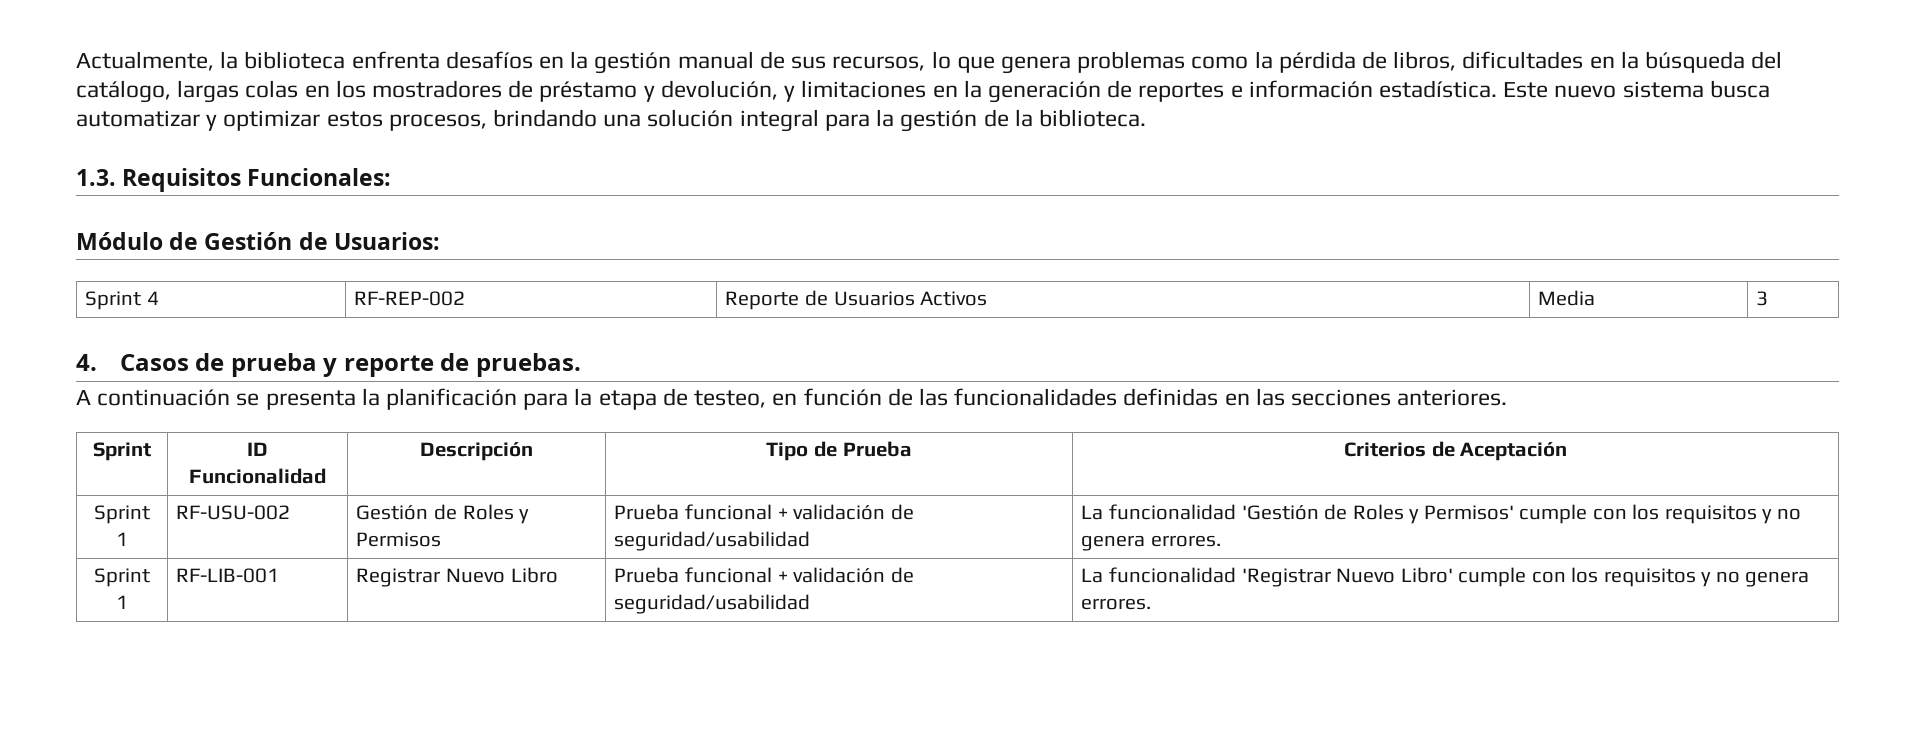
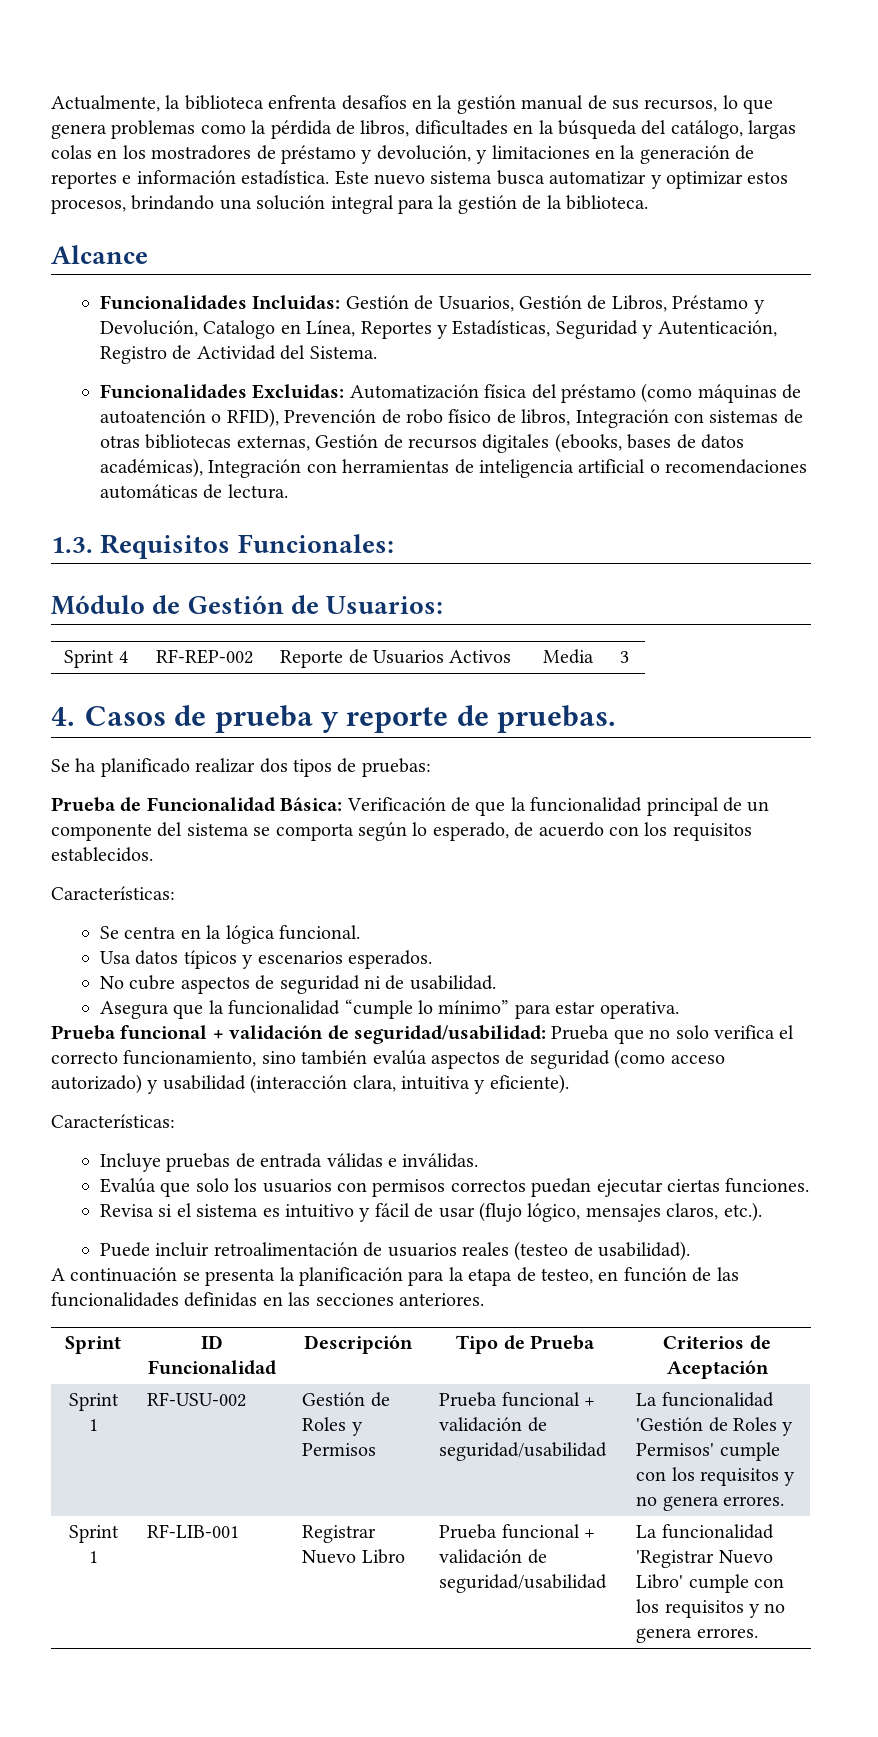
+ Alcance
+ Funcionalidades Incluidas: Gestión de Usuarios, Gestión de Libros, Préstamo y Devolución, Catalogo en Línea, Reportes y Estadísticas, Seguridad y Autenticación, Registro de Actividad del Sistema.
+ Funcionalidades Excluidas: Automatización física del préstamo (como máquinas de autoatención o RFID), Prevención de robo físico de libros, Integración con sistemas de otras bibliotecas externas, Gestión de recursos digitales (ebooks, bases de datos académicas), Integración con herramientas de inteligencia artificial o recomendaciones automáticas de lectura.
+ Se ha planificado realizar dos tipos de pruebas:
+ Prueba de Funcionalidad Básica: Verificación de que la funcionalidad principal de un componente del sistema se comporta según lo esperado, de acuerdo con los requisitos establecidos.
+ Características:
+ Se centra en la lógica funcional.
+ Usa datos típicos y escenarios esperados.
+ No cubre aspectos de seguridad ni de usabilidad.
+ Asegura que la funcionalidad “cumple lo mínimo” para estar operativa.
+ Prueba funcional + validación de seguridad/usabilidad: Prueba que no solo verifica el correcto funcionamiento, sino también evalúa aspectos de seguridad (como acceso autorizado) y usabilidad (interacción clara, intuitiva y eficiente).
+ Características:
+ Incluye pruebas de entrada válidas e inválidas.
+ Evalúa que solo los usuarios con permisos correctos puedan ejecutar ciertas funciones.
+ Revisa si el sistema es intuitivo y fácil de usar (flujo lógico, mensajes claros, etc.).
+ Puede incluir retroalimentación de usuarios reales (testeo de usabilidad).

